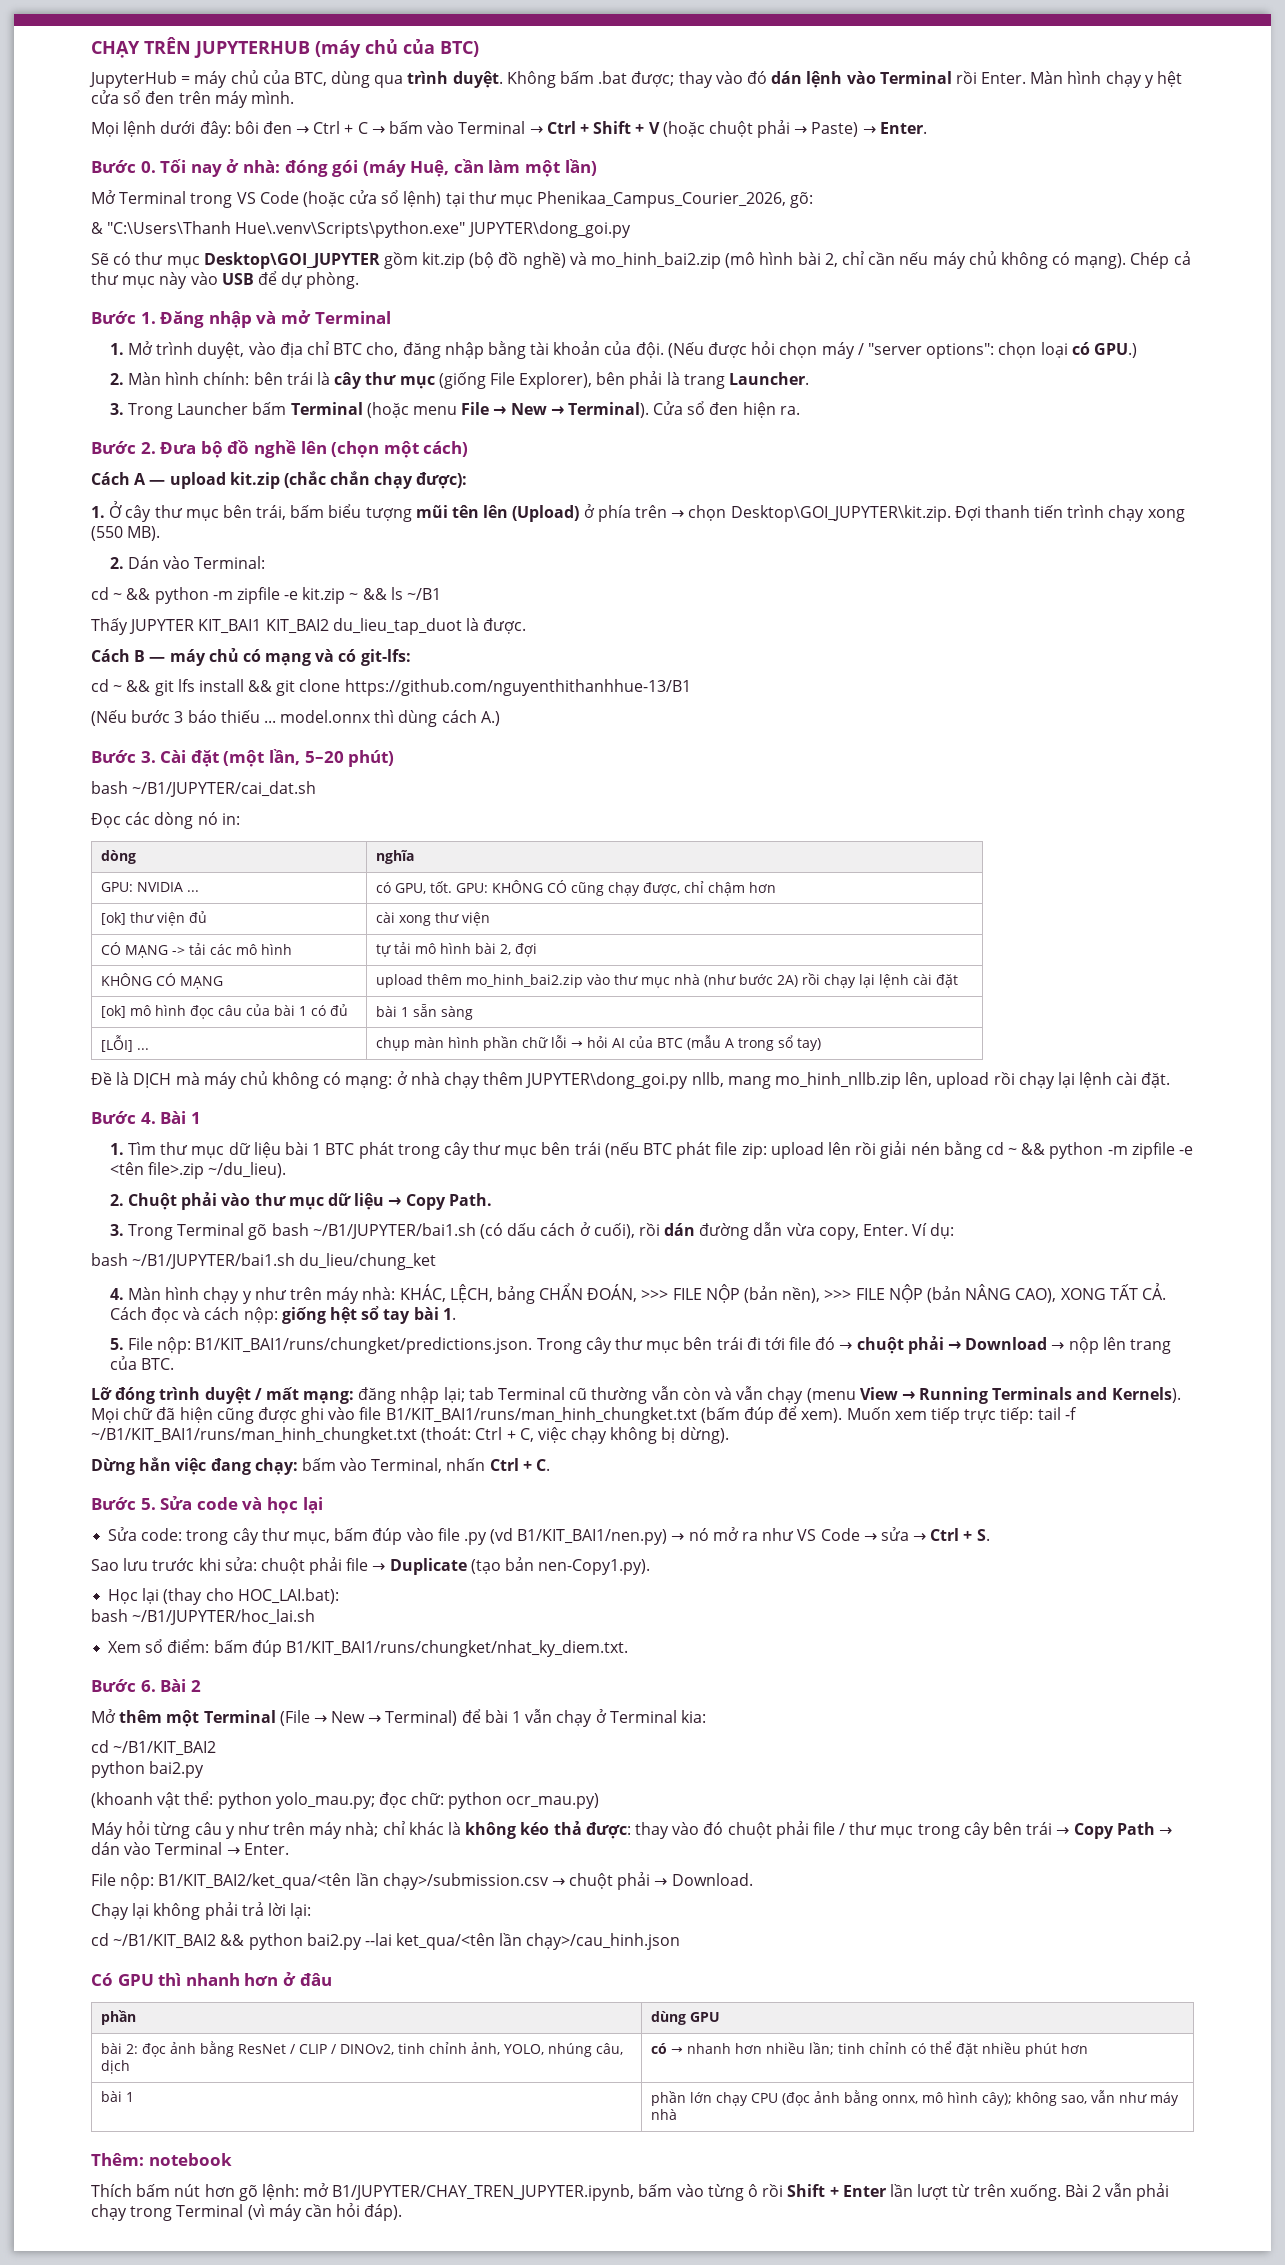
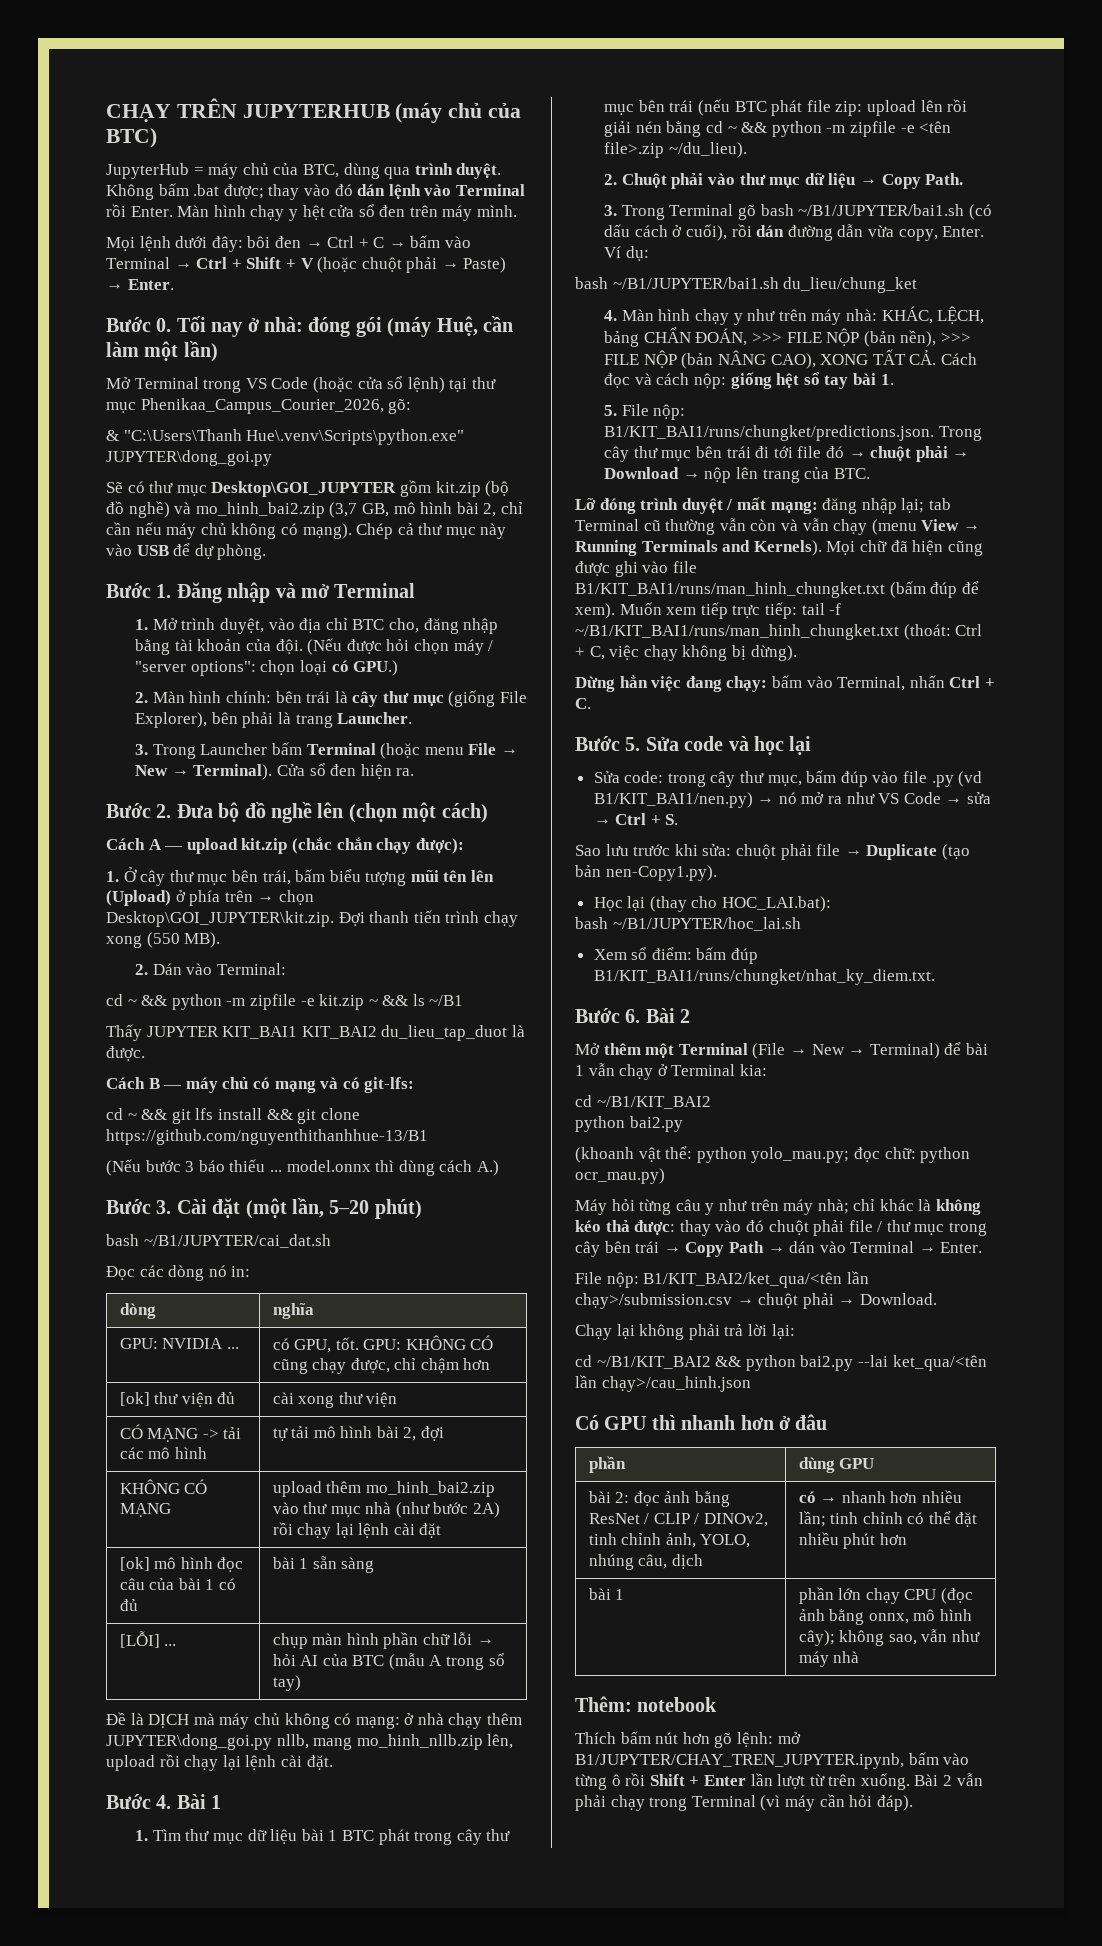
- Sẽ có thư mục Desktop\GOI_JUPYTER gồm kit.zip (bộ đồ nghề) và mo_hinh_bai2.zip (mô hình bài 2, chỉ cần nếu máy chủ không có mạng).
+ Sẽ có thư mục Desktop\GOI_JUPYTER gồm kit.zip (bộ đồ nghề) và mo_hinh_bai2.zip (3,7 GB, mô hình bài 2, chỉ cần nếu máy chủ không có mạng).

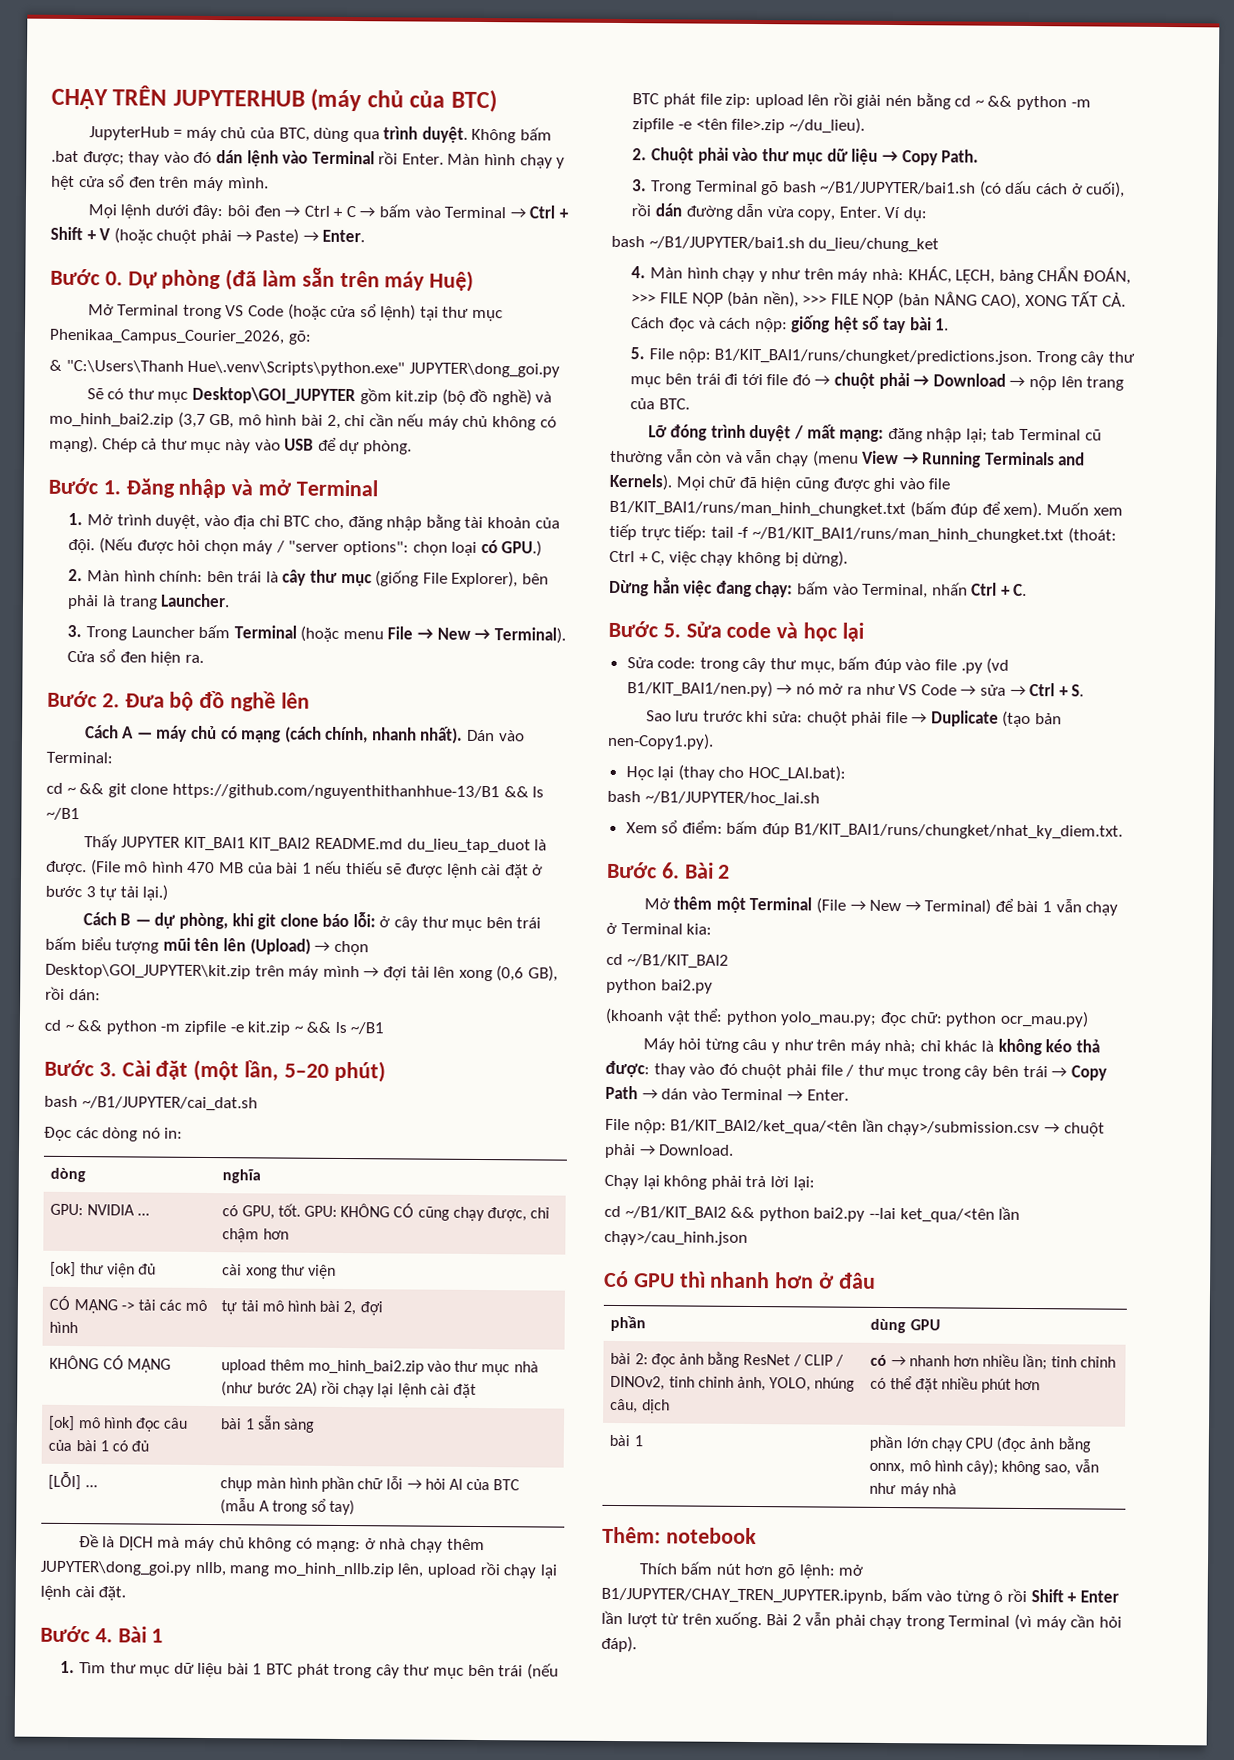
- Bước 0. Tối nay ở nhà: đóng gói (máy Huệ, cần làm một lần)
+ Bước 0. Dự phòng (đã làm sẵn trên máy Huệ)
- Bước 2. Đưa bộ đồ nghề lên (chọn một cách)
+ Bước 2. Đưa bộ đồ nghề lên
- Cách A — upload kit.zip (chắc chắn chạy được):
- 1. Ở cây thư mục bên trái, bấm biểu tượng mũi tên lên (Upload) ở phía trên → chọn Desktop\GOI_JUPYTER\kit.zip. Đợi thanh tiến trình chạy xong (550 MB).
- 2. Dán vào Terminal:
+ Cách A — máy chủ có mạng (cách chính, nhanh nhất). Dán vào Terminal:
+ cd ~ && git clone https://github.com/nguyenthithanhhue-13/B1 && ls ~/B1
+ Thấy JUPYTER KIT_BAI1 KIT_BAI2 README.md du_lieu_tap_duot là được. (File mô hình 470 MB của bài 1 nếu thiếu sẽ được lệnh cài đặt ở bước 3 tự tải lại.)
+ Cách B — dự phòng, khi git clone báo lỗi: ở cây thư mục bên trái bấm biểu tượng mũi tên lên (Upload) → chọn Desktop\GOI_JUPYTER\kit.zip trên máy mình → đợi tải lên xong (0,6 GB), rồi dán:
- Thấy JUPYTER KIT_BAI1 KIT_BAI2 du_lieu_tap_duot là được.
- Cách B — máy chủ có mạng và có git-lfs:
- cd ~ && git lfs install && git clone https://github.com/nguyenthithanhhue-13/B1
- (Nếu bước 3 báo thiếu ... model.onnx thì dùng cách A.)

